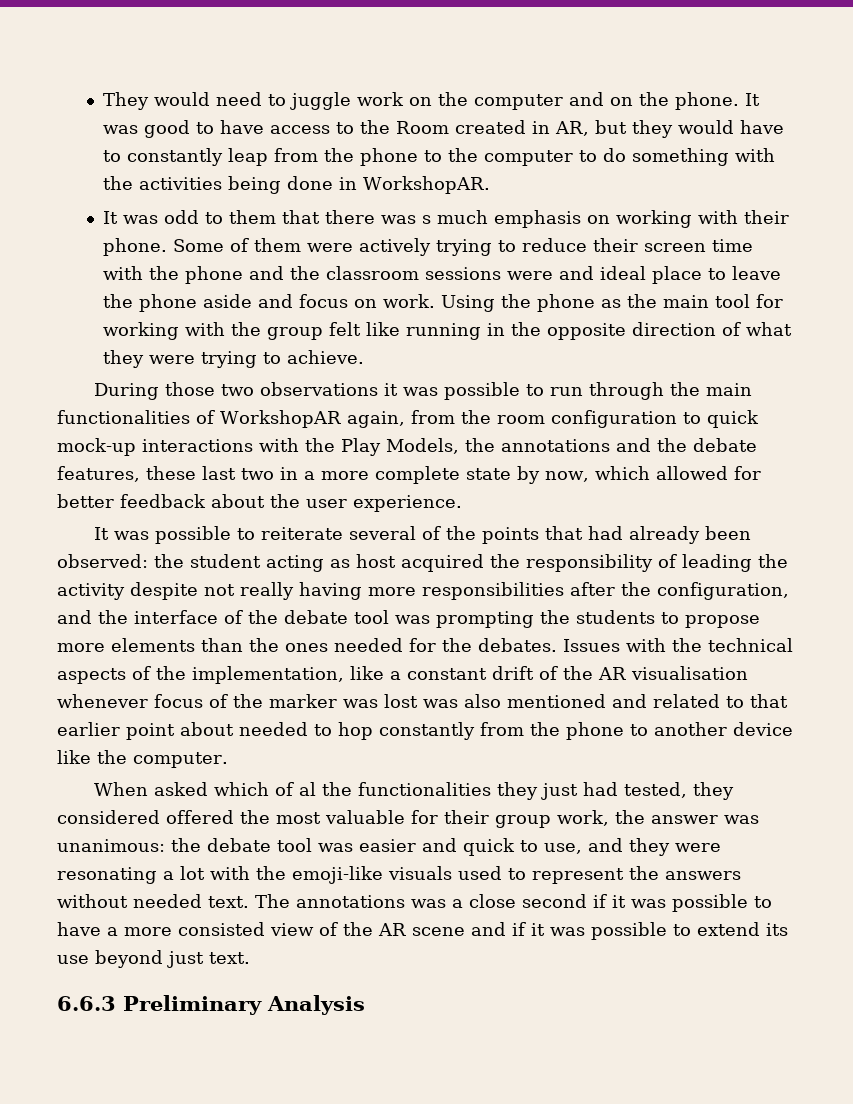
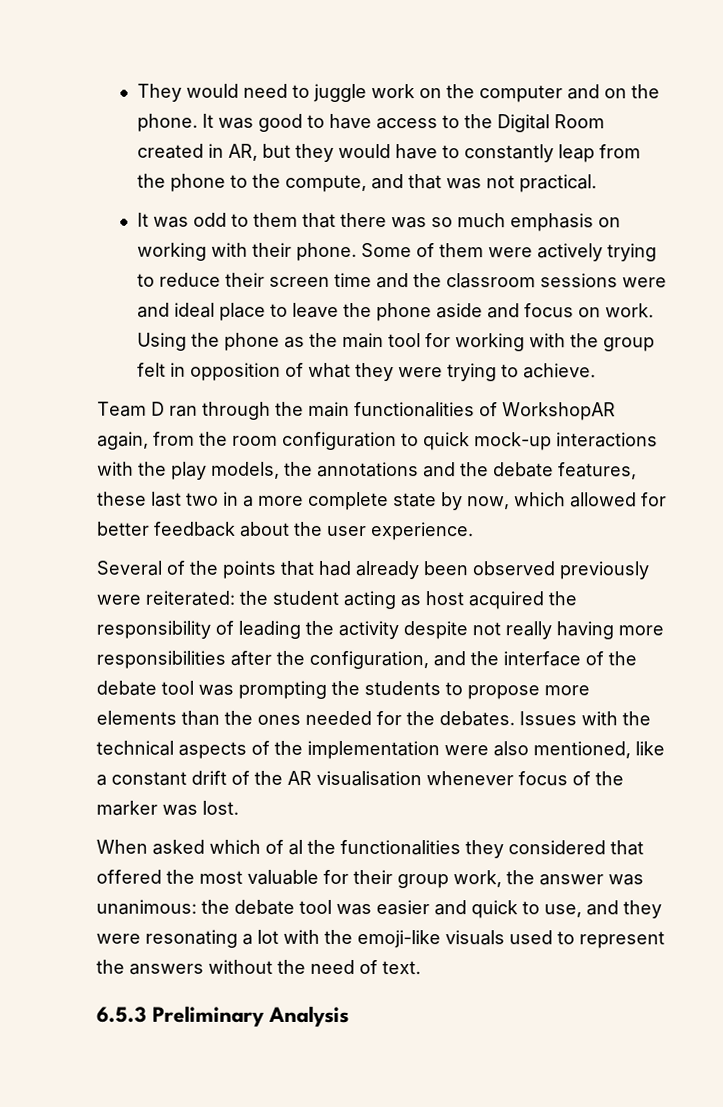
- It was good to have access to the Room created in AR, but they would have to constantly leap from the phone to the computer to do something with the activities being done in WorkshopAR.
+ It was good to have access to the Digital Room created in AR, but they would have to constantly leap from the phone to the compute, and that was not practical.
- It was odd to them that there was s much emphasis on working with their phone.
+ It was odd to them that there was so much emphasis on working with their phone.
- Some of them were actively trying to reduce their screen time with the phone and the classroom sessions were and ideal place to leave the phone aside and focus on work.
+ Some of them were actively trying to reduce their screen time and the classroom sessions were and ideal place to leave the phone aside and focus on work.
- Using the phone as the main tool for working with the group felt like running in the opposite direction of what they were trying to achieve.
+ Using the phone as the main tool for working with the group felt in opposition of what they were trying to achieve.
- During those two observations it was possible to run through the main functionalities of WorkshopAR again, from the room configuration to quick mock-up interactions with the Play Models, the annotations and the debate features, these last two in a more complete state by now, which allowed for better feedback about the user experience.
+ Team D ran through the main functionalities of WorkshopAR again, from the room configuration to quick mock-up interactions with the play models, the annotations and the debate features, these last two in a more complete state by now, which allowed for better feedback about the user experience.
- It was possible to reiterate several of the points that had already been observed: the student acting as host acquired the responsibility of leading the activity despite not really having more responsibilities after the configuration, and the interface of the debate tool was prompting the students to propose more elements than the ones needed for the debates.
+ Several of the points that had already been observed previously were reiterated: the student acting as host acquired the responsibility of leading the activity despite not really having more responsibilities after the configuration, and the interface of the debate tool was prompting the students to propose more elements than the ones needed for the debates.
- Issues with the technical aspects of the implementation, like a constant drift of the AR visualisation whenever focus of the marker was lost was also mentioned and related to that earlier point about needed to hop constantly from the phone to another device like the computer.
+ Issues with the technical aspects of the implementation were also mentioned, like a constant drift of the AR visualisation whenever focus of the marker was lost.
- When asked which of al the functionalities they just had tested, they considered offered the most valuable for their group work, the answer was unanimous: the debate tool was easier and quick to use, and they were resonating a lot with the emoji-like visuals used to represent the answers without needed text. The annotations was a close second if it was possible to have a more consisted view of the AR scene and if it was possible to extend its use beyond just text.
+ When asked which of al the functionalities they considered that offered the most valuable for their group work, the answer was unanimous: the debate tool was easier and quick to use, and they were resonating a lot with the emoji-like visuals used to represent the answers without the need of text.
- 6.6.3 Preliminary Analysis
+ 6.5.3 Preliminary Analysis

